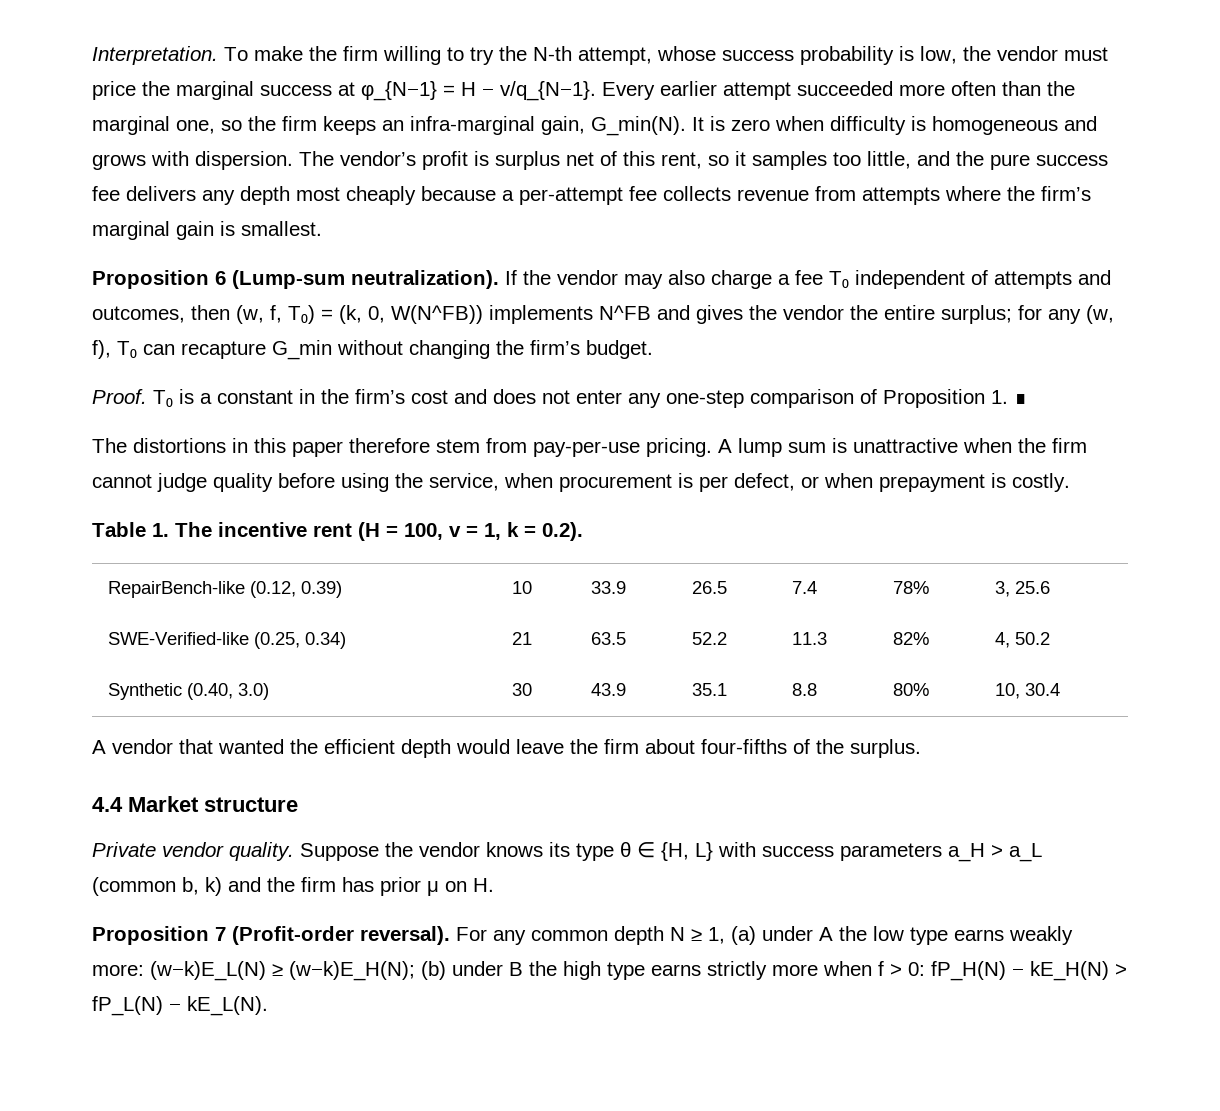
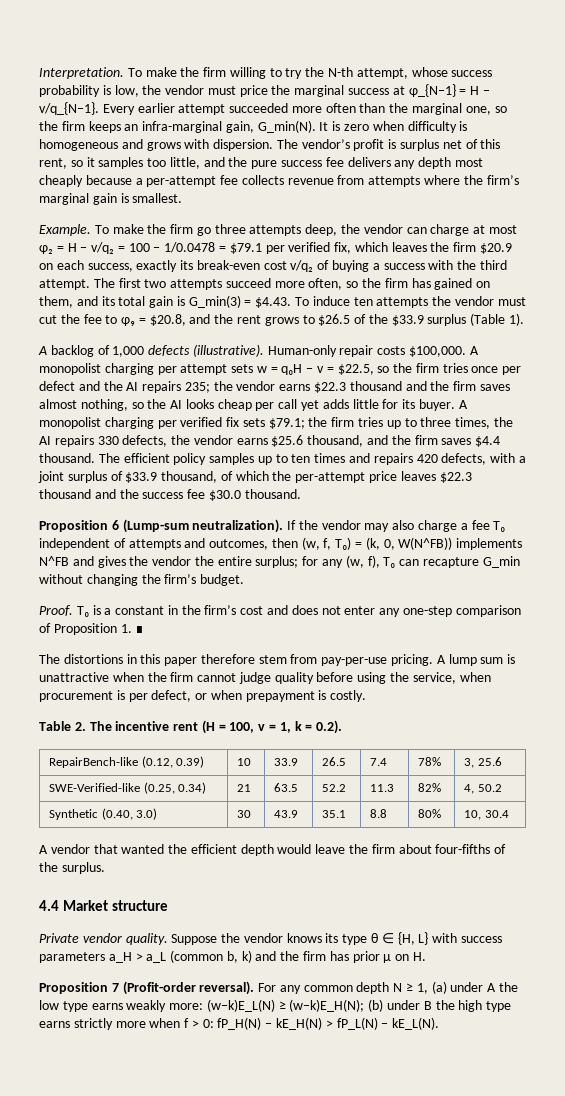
+ Example. To make the firm go three attempts deep, the vendor can charge at most φ₂ = H − v/q₂ = 100 − 1/0.0478 = $79.1 per verified fix, which leaves the firm $20.9 on each success, exactly its break-even cost v/q₂ of buying a success with the third attempt. The first two attempts succeed more often, so the firm has gained on them, and its total gain is G_min(3) = $4.43. To induce ten attempts the vendor must cut the fee to φ₉ = $20.8, and the rent grows to $26.5 of the $33.9 surplus (Table 1).
+ A backlog of 1,000 defects (illustrative). Human-only repair costs $100,000. A monopolist charging per attempt sets w = q₀H − v = $22.5, so the firm tries once per defect and the AI repairs 235; the vendor earns $22.3 thousand and the firm saves almost nothing, so the AI looks cheap per call yet adds little for its buyer. A monopolist charging per verified fix sets $79.1; the firm tries up to three times, the AI repairs 330 defects, the vendor earns $25.6 thousand, and the firm saves $4.4 thousand. The efficient policy samples up to ten times and repairs 420 defects, with a joint surplus of $33.9 thousand, of which the per-attempt price leaves $22.3 thousand and the success fee $30.0 thousand.
- Table 1. The incentive rent (H = 100, v = 1, k = 0.2).
+ Table 2. The incentive rent (H = 100, v = 1, k = 0.2).

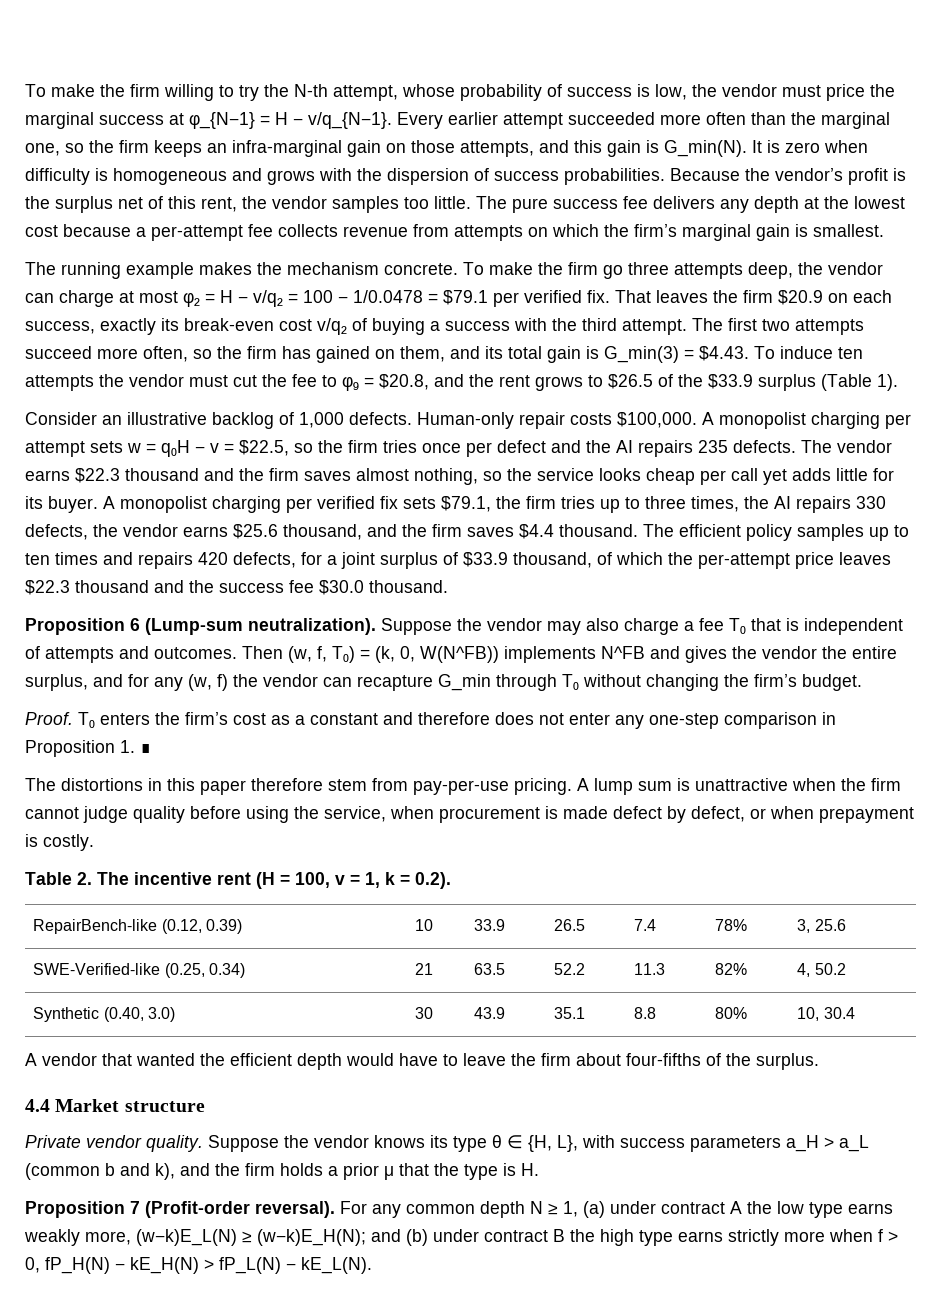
- Interpretation. To make the firm willing to try the N-th attempt, whose success probability is low, the vendor must price the marginal success at φ_{N−1} = H − v/q_{N−1}.
+ To make the firm willing to try the N-th attempt, whose probability of success is low, the vendor must price the marginal success at φ_{N−1} = H − v/q_{N−1}.
- Every earlier attempt succeeded more often than the marginal one, so the firm keeps an infra-marginal gain, G_min(N).
+ Every earlier attempt succeeded more often than the marginal one, so the firm keeps an infra-marginal gain on those attempts, and this gain is G_min(N).
- It is zero when difficulty is homogeneous and grows with dispersion. The vendor’s profit is surplus net of this rent, so it samples too little, and the pure success fee delivers any depth most cheaply because a per-attempt fee collects revenue from attempts where the firm’s marginal gain is smallest.
+ It is zero when difficulty is homogeneous and grows with the dispersion of success probabilities. Because the vendor’s profit is the surplus net of this rent, the vendor samples too little. The pure success fee delivers any depth at the lowest cost because a per-attempt fee collects revenue from attempts on which the firm’s marginal gain is smallest.
- Example.
+ The running example makes the mechanism concrete.
- To make the firm go three attempts deep, the vendor can charge at most φ₂ = H − v/q₂ = 100 − 1/0.0478 = $79.1 per verified fix, which leaves the firm $20.9 on each success, exactly its break-even cost v/q₂ of buying a success with the third attempt.
+ To make the firm go three attempts deep, the vendor can charge at most φ₂ = H − v/q₂ = 100 − 1/0.0478 = $79.1 per verified fix. That leaves the firm $20.9 on each success, exactly its break-even cost v/q₂ of buying a success with the third attempt.
- A backlog of 1,000 defects (illustrative).
+ Consider an illustrative backlog of 1,000 defects.
- A monopolist charging per attempt sets w = q₀H − v = $22.5, so the firm tries once per defect and the AI repairs 235; the vendor earns $22.3 thousand and the firm saves almost nothing, so the AI looks cheap per call yet adds little for its buyer.
+ A monopolist charging per attempt sets w = q₀H − v = $22.5, so the firm tries once per defect and the AI repairs 235 defects. The vendor earns $22.3 thousand and the firm saves almost nothing, so the service looks cheap per call yet adds little for its buyer.
- A monopolist charging per verified fix sets $79.1; the firm tries up to three times, the AI repairs 330 defects, the vendor earns $25.6 thousand, and the firm saves $4.4 thousand.
+ A monopolist charging per verified fix sets $79.1, the firm tries up to three times, the AI repairs 330 defects, the vendor earns $25.6 thousand, and the firm saves $4.4 thousand.
- The efficient policy samples up to ten times and repairs 420 defects, with a joint surplus of $33.9 thousand, of which the per-attempt price leaves $22.3 thousand and the success fee $30.0 thousand.
+ The efficient policy samples up to ten times and repairs 420 defects, for a joint surplus of $33.9 thousand, of which the per-attempt price leaves $22.3 thousand and the success fee $30.0 thousand.
- If the vendor may also charge a fee T₀ independent of attempts and outcomes, then (w, f, T₀) = (k, 0, W(N^FB)) implements N^FB and gives the vendor the entire surplus; for any (w, f), T₀ can recapture G_min without changing the firm’s budget.
+ Suppose the vendor may also charge a fee T₀ that is independent of attempts and outcomes. Then (w, f, T₀) = (k, 0, W(N^FB)) implements N^FB and gives the vendor the entire surplus, and for any (w, f) the vendor can recapture G_min through T₀ without changing the firm’s budget.
- T₀ is a constant in the firm’s cost and does not enter any one-step comparison of Proposition 1. ∎
+ T₀ enters the firm’s cost as a constant and therefore does not enter any one-step comparison in Proposition 1. ∎
- A lump sum is unattractive when the firm cannot judge quality before using the service, when procurement is per defect, or when prepayment is costly.
+ A lump sum is unattractive when the firm cannot judge quality before using the service, when procurement is made defect by defect, or when prepayment is costly.
- A vendor that wanted the efficient depth would leave the firm about four-fifths of the surplus.
+ A vendor that wanted the efficient depth would have to leave the firm about four-fifths of the surplus.
- Suppose the vendor knows its type θ ∈ {H, L} with success parameters a_H > a_L (common b, k) and the firm has prior μ on H.
+ Suppose the vendor knows its type θ ∈ {H, L}, with success parameters a_H > a_L (common b and k), and the firm holds a prior μ that the type is H.
- For any common depth N ≥ 1, (a) under A the low type earns weakly more: (w−k)E_L(N) ≥ (w−k)E_H(N); (b) under B the high type earns strictly more when f > 0: fP_H(N) − kE_H(N) > fP_L(N) − kE_L(N).
+ For any common depth N ≥ 1, (a) under contract A the low type earns weakly more, (w−k)E_L(N) ≥ (w−k)E_H(N); and (b) under contract B the high type earns strictly more when f > 0, fP_H(N) − kE_H(N) > fP_L(N) − kE_L(N).

